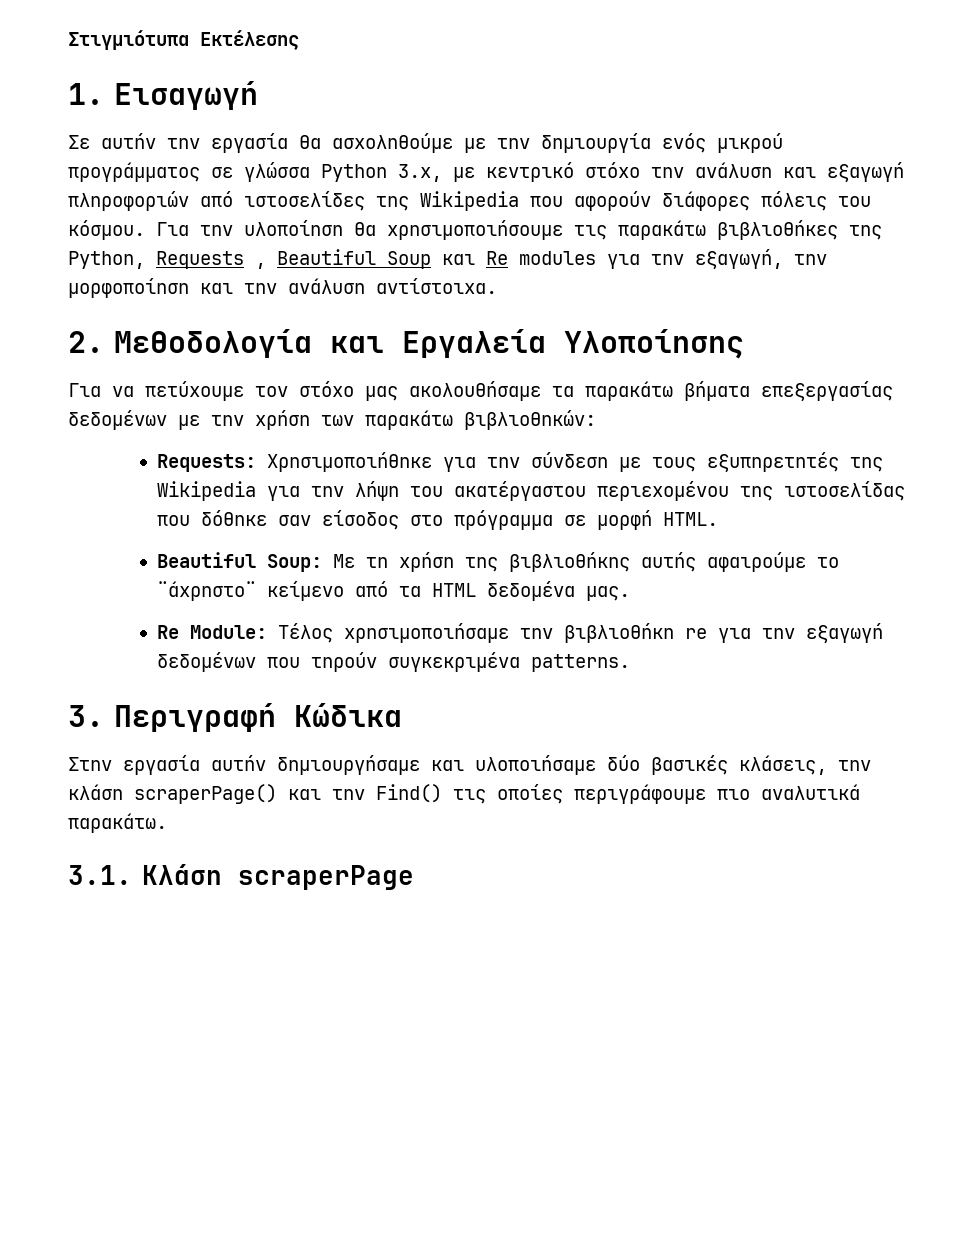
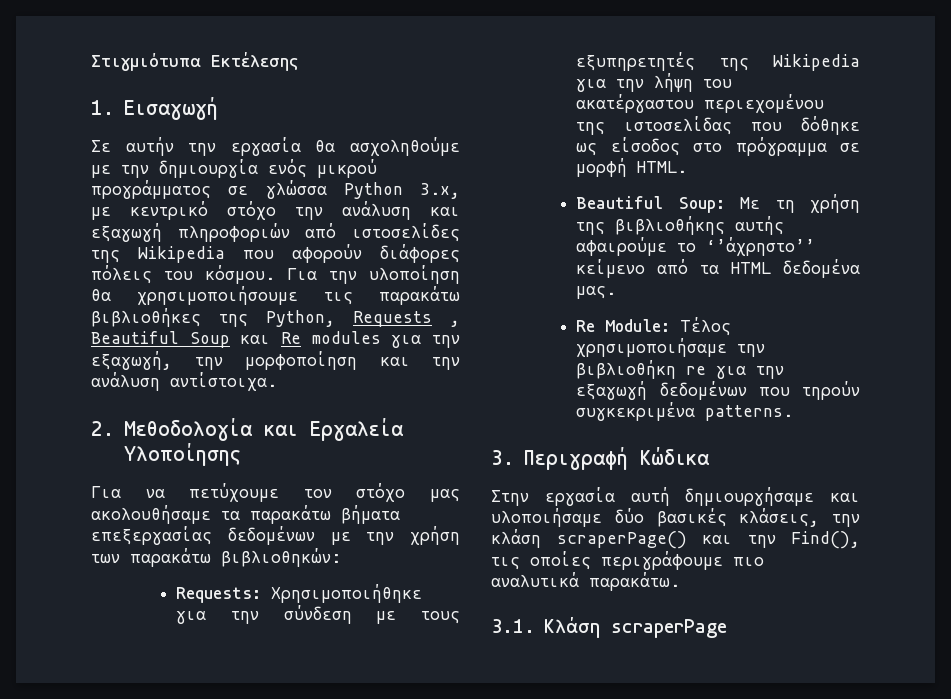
- Requests: Χρησιμοποιήθηκε για την σύνδεση με τους εξυπηρετητές της Wikipedia για την λήψη του ακατέργαστου περιεχομένου της ιστοσελίδας που δόθηκε σαν είσοδος στο πρόγραμμα σε μορφή HTML.
+ Requests: Χρησιμοποιήθηκε για την σύνδεση με τους εξυπηρετητές της Wikipedia για την λήψη του ακατέργαστου περιεχομένου της ιστοσελίδας που δόθηκε ως είσοδος στο πρόγραμμα σε μορφή HTML.
- Beautiful Soup: Με τη χρήση της βιβλιοθήκης αυτής αφαιρούμε το ¨άχρηστο¨ κείμενο από τα HTML δεδομένα μας.
+ Beautiful Soup: Με τη χρήση της βιβλιοθήκης αυτής αφαιρούμε το ‘’άχρηστο’’ κείμενο από τα HTML δεδομένα μας.
- Στην εργασία αυτήν δημιουργήσαμε και υλοποιήσαμε δύο βασικές κλάσεις, την κλάση scraperPage() και την Find() τις οποίες περιγράφουμε πιο αναλυτικά παρακάτω.
+ Στην εργασία αυτή δημιουργήσαμε και υλοποιήσαμε δύο βασικές κλάσεις, την κλάση scraperPage() και την Find(), τις οποίες περιγράφουμε πιο αναλυτικά παρακάτω.

